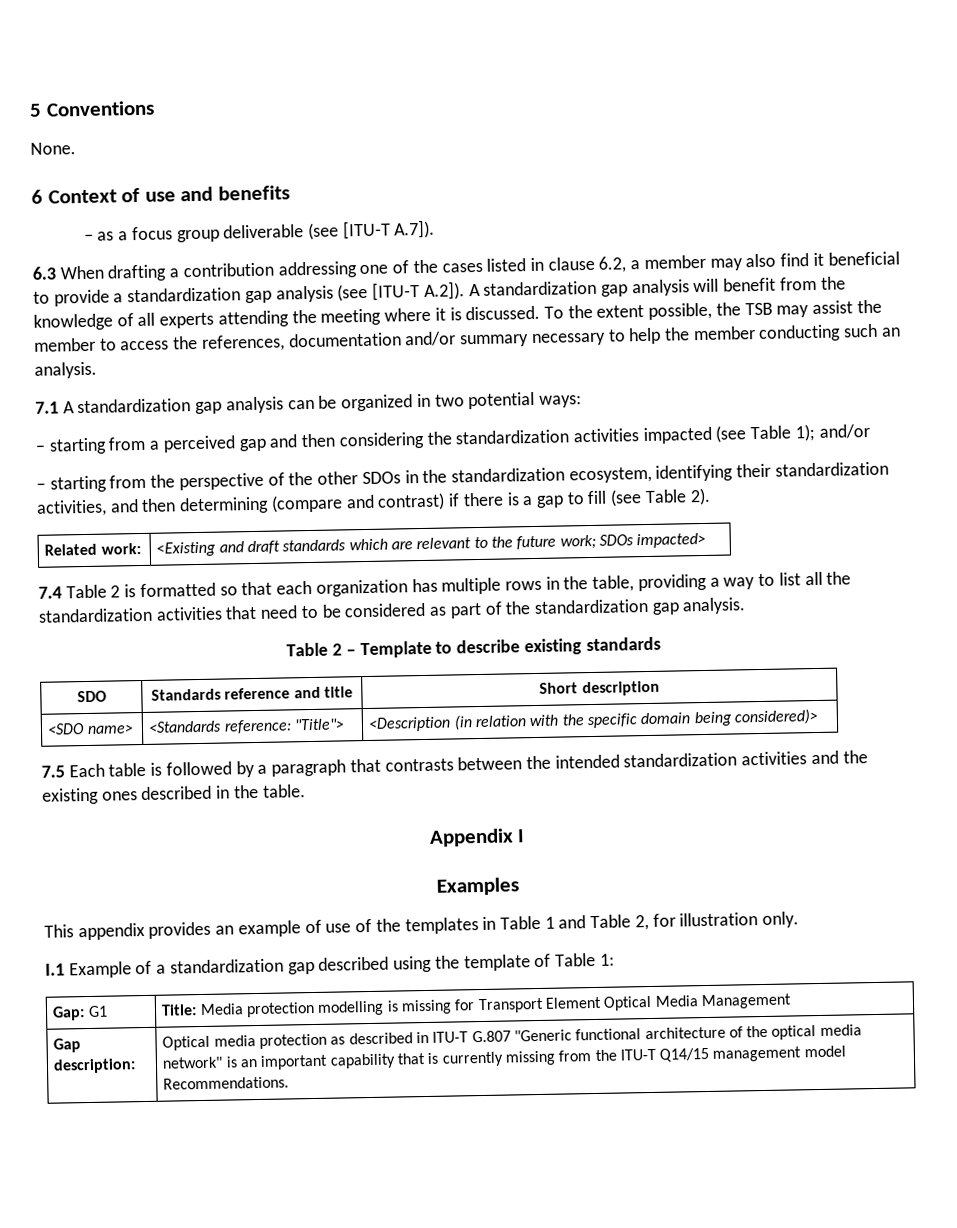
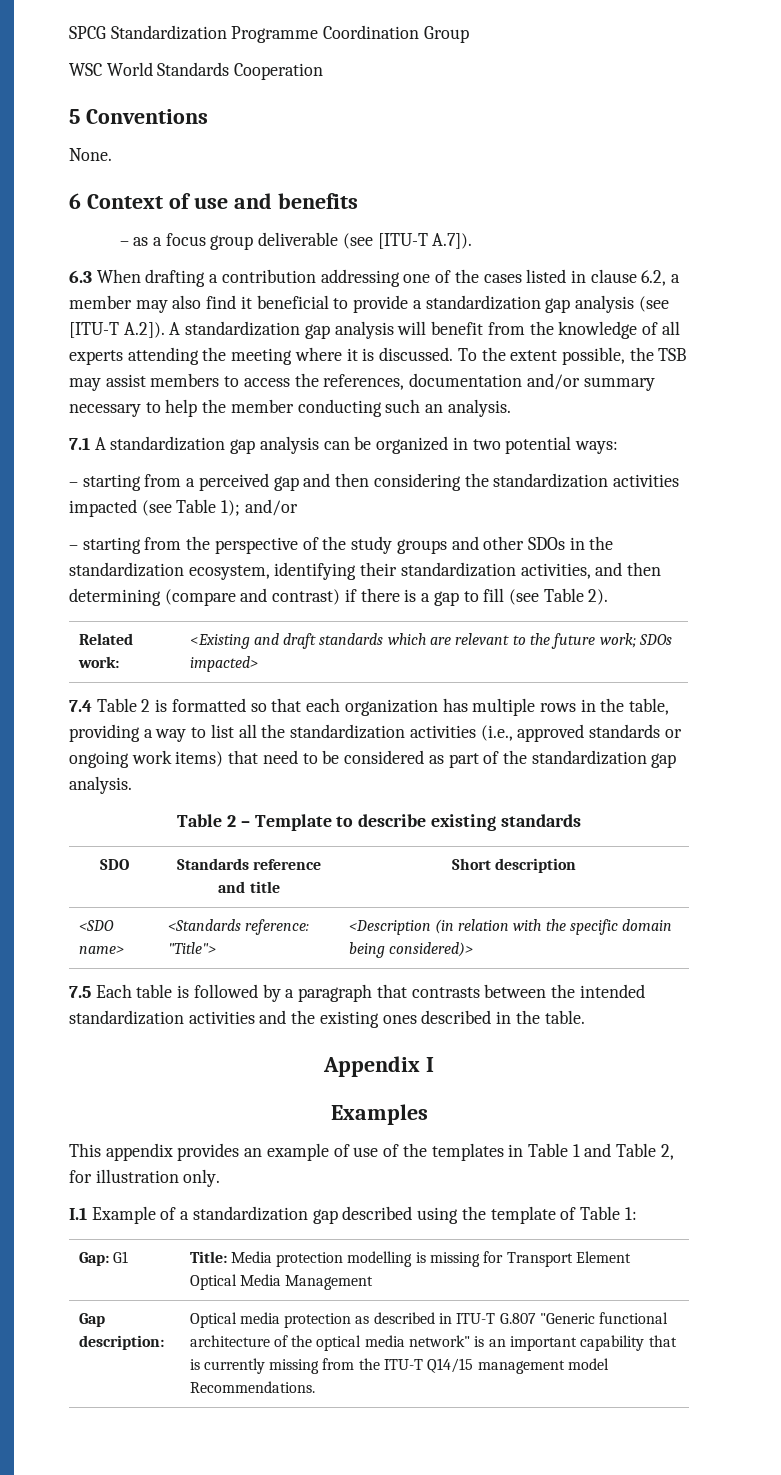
+ SPCG Standardization Programme Coordination Group
+ WSC World Standards Cooperation
- To the extent possible, the TSB may assist the member to access the references, documentation and/or summary necessary to help the member conducting such an analysis.
+ To the extent possible, the TSB may assist members to access the references, documentation and/or summary necessary to help the member conducting such an analysis.
- – starting from the perspective of the other SDOs in the standardization ecosystem, identifying their standardization activities, and then determining (compare and contrast) if there is a gap to fill (see Table 2).
+ – starting from the perspective of the study groups and other SDOs in the standardization ecosystem, identifying their standardization activities, and then determining (compare and contrast) if there is a gap to fill (see Table 2).
- 7.4 Table 2 is formatted so that each organization has multiple rows in the table, providing a way to list all the standardization activities that need to be considered as part of the standardization gap analysis.
+ 7.4 Table 2 is formatted so that each organization has multiple rows in the table, providing a way to list all the standardization activities (i.e., approved standards or ongoing work items) that need to be considered as part of the standardization gap analysis.

